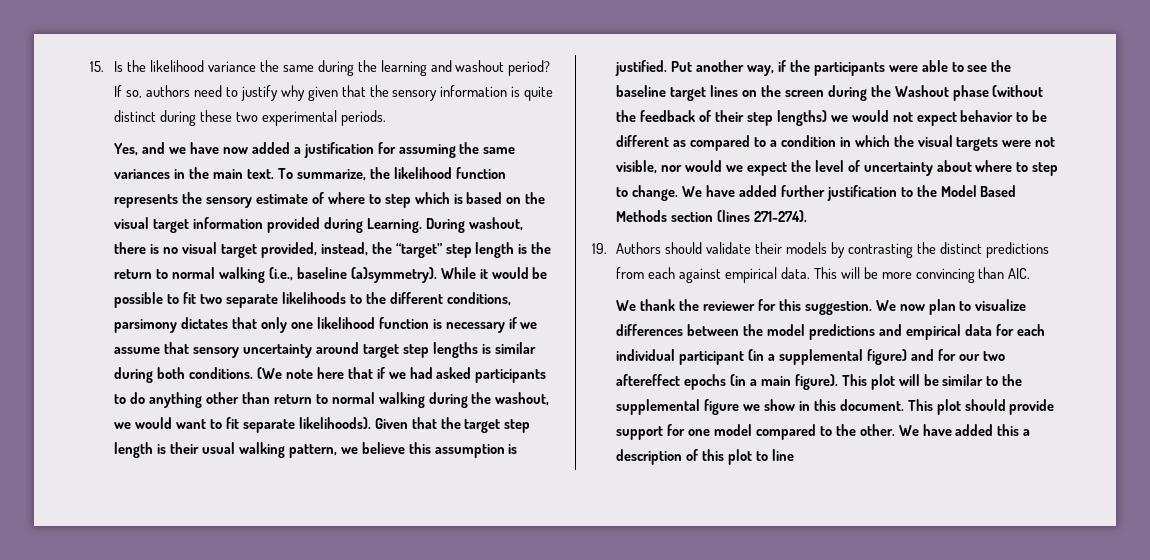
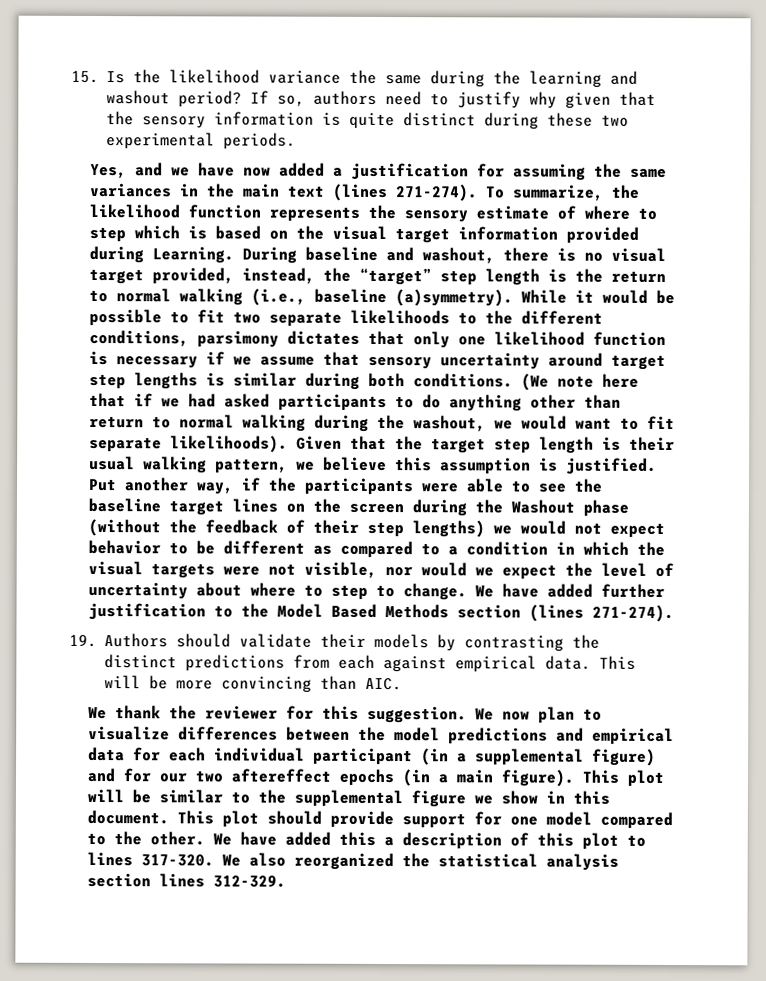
- Yes, and we have now added a justification for assuming the same variances in the main text.
+ Yes, and we have now added a justification for assuming the same variances in the main text (lines 271-274).
- During washout, there is no visual target provided, instead, the “target” step length is the return to normal walking (i.e., baseline (a)symmetry).
+ During baseline and washout, there is no visual target provided, instead, the “target” step length is the return to normal walking (i.e., baseline (a)symmetry).
- We have added this a description of this plot to line
+ We have added this a description of this plot to lines 317-320. We also reorganized the statistical analysis section lines 312-329.

